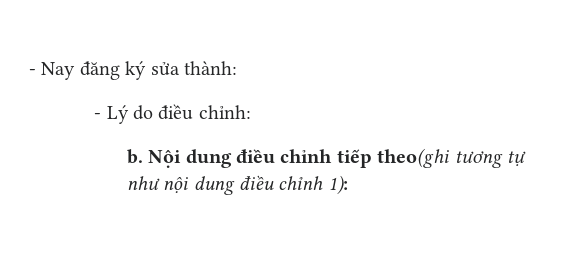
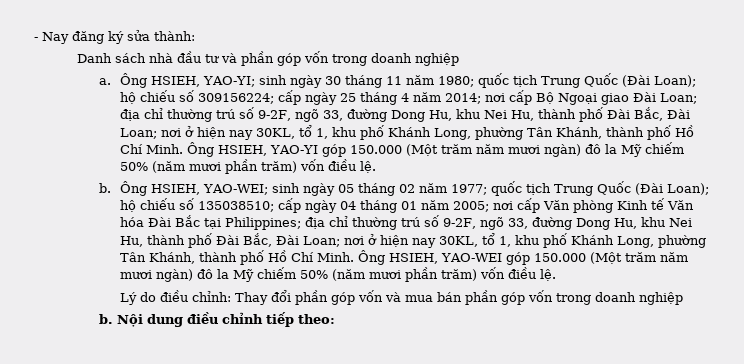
- - Lý do điều chỉnh:
+ Danh sách nhà đầu tư và phần góp vốn trong doanh nghiệp
+ a. Ông HSIEH, YAO-YI; sinh ngày 30 tháng 11 năm 1980; quốc tịch Trung Quốc (Đài Loan); hộ chiếu số 309156224; cấp ngày 25 tháng 4 năm 2014; nơi cấp Bộ Ngoại giao Đài Loan; địa chỉ thường trú số 9-2F, ngõ 33, đường Dong Hu, khu Nei Hu, thành phố Đài Bắc, Đài Loan; nơi ở hiện nay 30KL, tổ 1, khu phố Khánh Long, phường Tân Khánh, thành phố Hồ Chí Minh. Ông HSIEH, YAO-YI góp 150.000 (Một trăm năm mươi ngàn) đô la Mỹ chiếm 50% (năm mươi phần trăm) vốn điều lệ.
+ b. Ông HSIEH, YAO-WEI; sinh ngày 05 tháng 02 năm 1977; quốc tịch Trung Quốc (Đài Loan); hộ chiếu số 135038510; cấp ngày 04 tháng 01 năm 2005; nơi cấp Văn phòng Kinh tế Văn hóa Đài Bắc tại Philippines; địa chỉ thường trú số 9-2F, ngõ 33, đường Dong Hu, khu Nei Hu, thành phố Đài Bắc, Đài Loan; nơi ở hiện nay 30KL, tổ 1, khu phố Khánh Long, phường Tân Khánh, thành phố Hồ Chí Minh. Ông HSIEH, YAO-WEI góp 150.000 (Một trăm năm mươi ngàn) đô la Mỹ chiếm 50% (năm mươi phần trăm) vốn điều lệ.
+ Lý do điều chỉnh: Thay đổi phần góp vốn và mua bán phần góp vốn trong doanh nghiệp
- Nội dung điều chỉnh tiếp theo(ghi tương tự như nội dung điều chỉnh 1):
+ Nội dung điều chỉnh tiếp theo:

